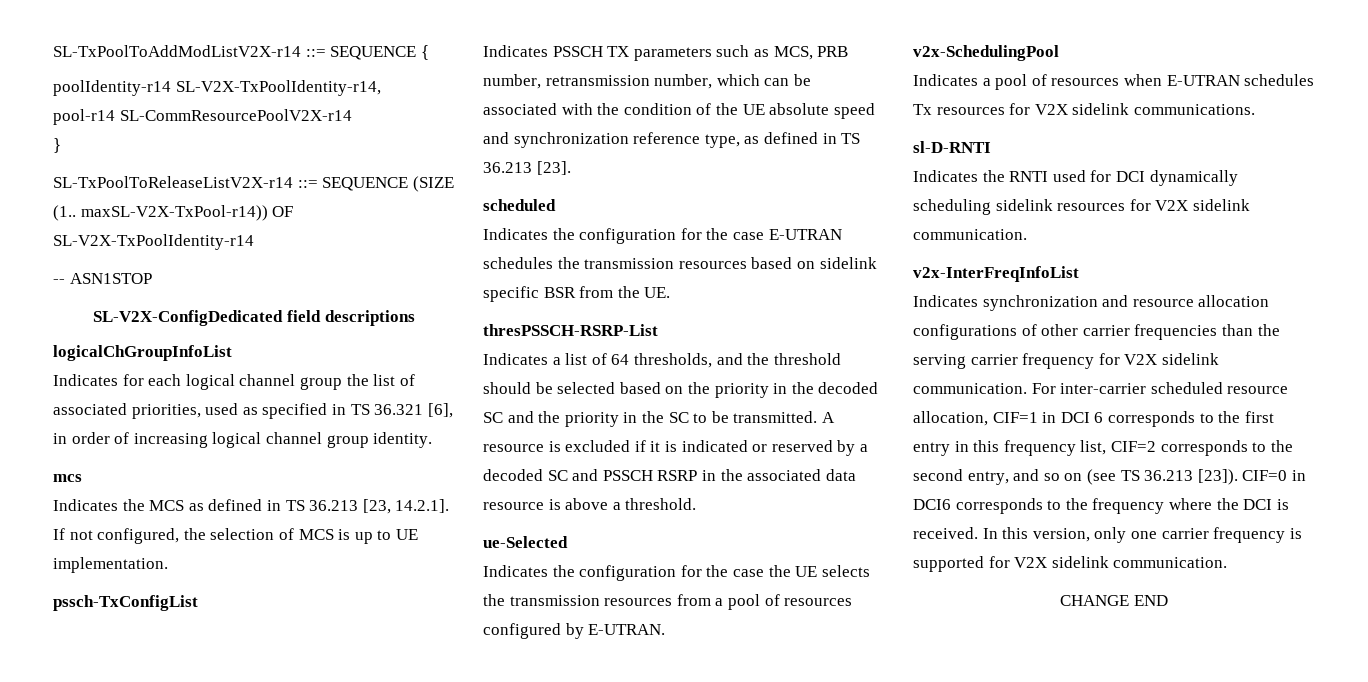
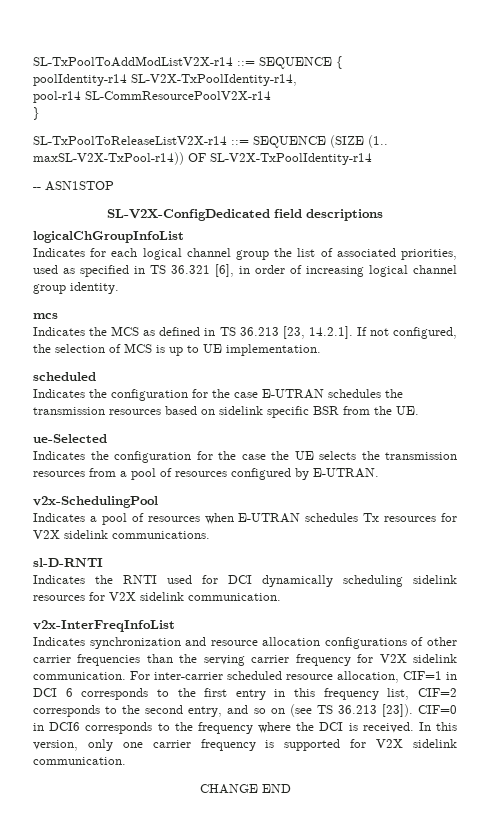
- pssch-TxConfigList
- Indicates PSSCH TX parameters such as MCS, PRB number, retransmission number, which can be associated with the condition of the UE absolute speed and synchronization reference type, as defined in TS 36.213 [23].
- thresPSSCH-RSRP-List
- Indicates a list of 64 thresholds, and the threshold should be selected based on the priority in the decoded SC and the priority in the SC to be transmitted. A resource is excluded if it is indicated or reserved by a decoded SC and PSSCH RSRP in the associated data resource is above a threshold.

